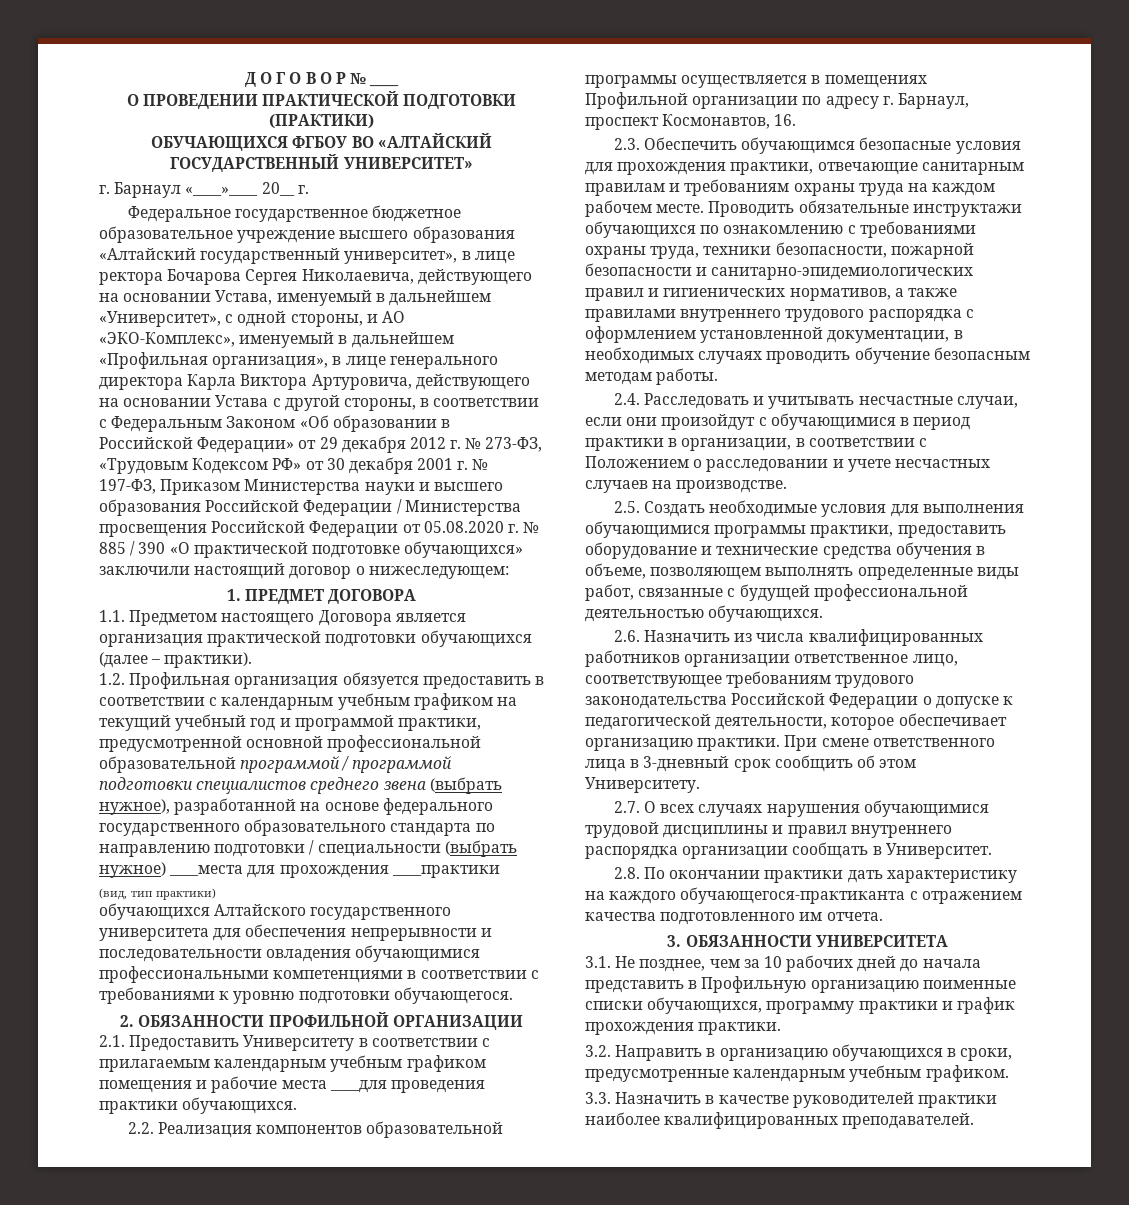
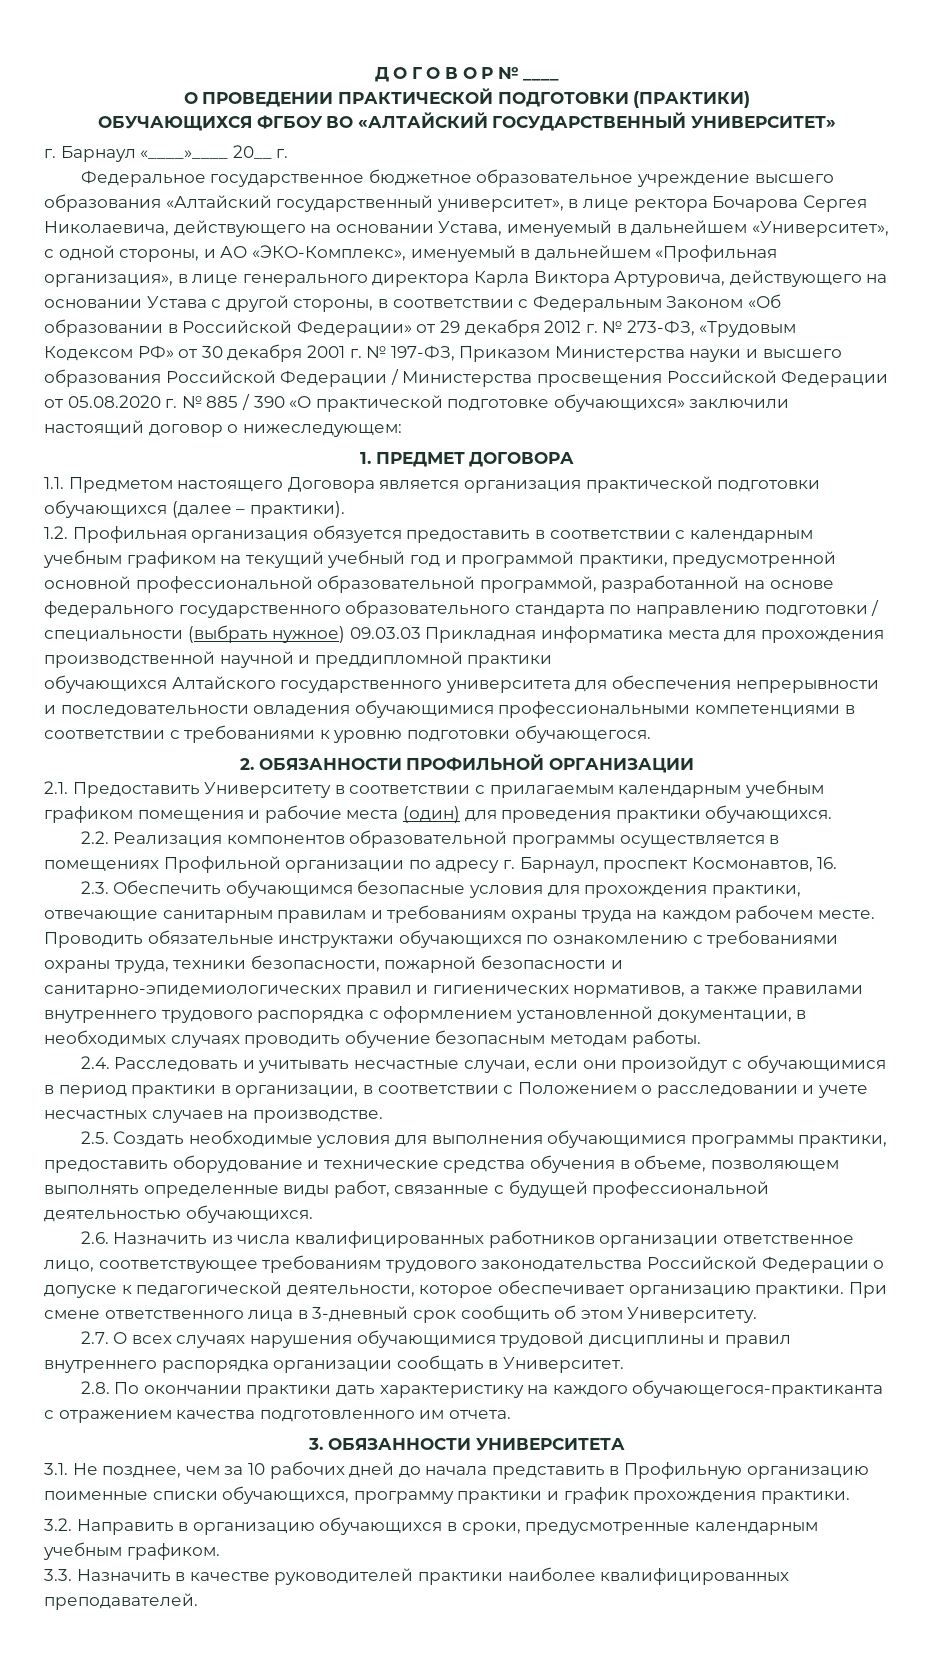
- 1.2. Профильная организация обязуется предоставить в соответствии с календарным учебным графиком на текущий учебный год и программой практики, предусмотренной основной профессиональной образовательной программой / программой подготовки специалистов среднего звена (выбрать нужное), разработанной на основе федерального государственного образовательного стандарта по направлению подготовки / специальности (выбрать нужное) ____места для прохождения ____практики
- (вид, тип практики)
+ 1.2. Профильная организация обязуется предоставить в соответствии с календарным учебным графиком на текущий учебный год и программой практики, предусмотренной основной профессиональной образовательной программой, разработанной на основе федерального государственного образовательного стандарта по направлению подготовки / специальности (выбрать нужное) 09.03.03 Прикладная информатика места для прохождения производственной научной и преддипломной практики
- 2.1. Предоставить Университету в соответствии с прилагаемым календарным учебным графиком помещения и рабочие места ____для проведения практики обучающихся.
+ 2.1. Предоставить Университету в соответствии с прилагаемым календарным учебным графиком помещения и рабочие места (один) для проведения практики обучающихся.

